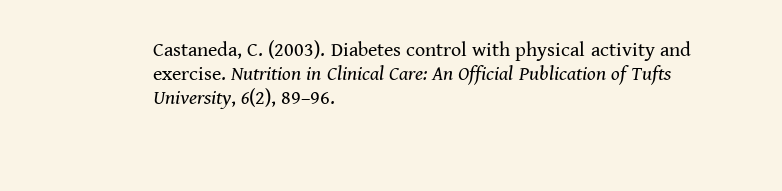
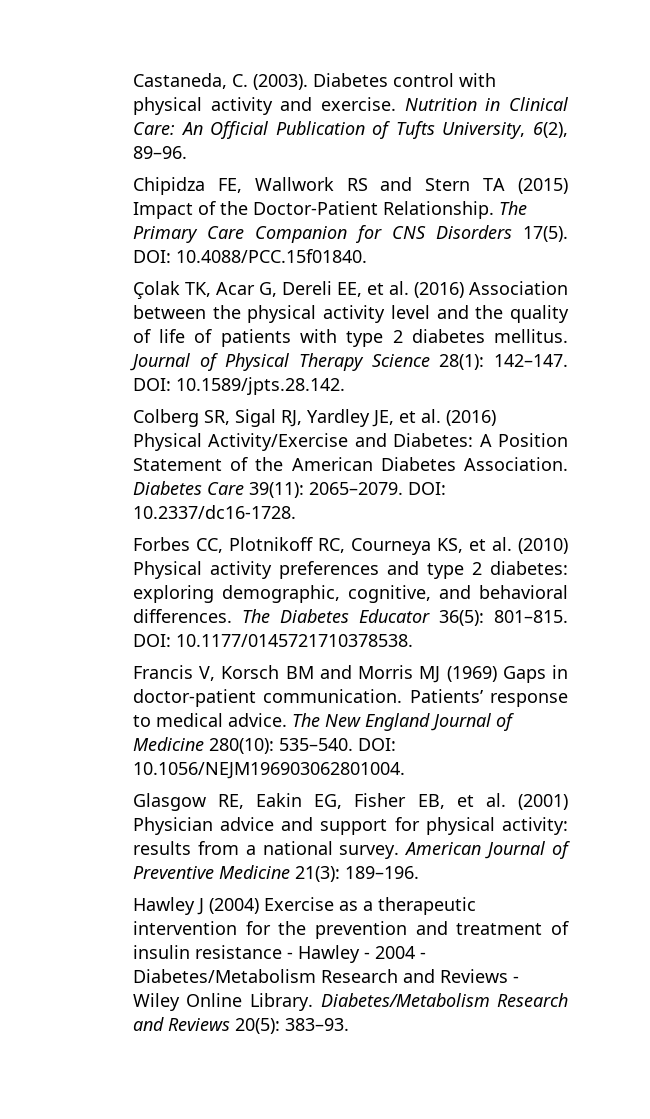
+ Chipidza FE, Wallwork RS and Stern TA (2015) Impact of the Doctor-Patient Relationship. The Primary Care Companion for CNS Disorders 17(5). DOI: 10.4088/PCC.15f01840.
+ Çolak TK, Acar G, Dereli EE, et al. (2016) Association between the physical activity level and the quality of life of patients with type 2 diabetes mellitus. Journal of Physical Therapy Science 28(1): 142–147. DOI: 10.1589/jpts.28.142.
+ Colberg SR, Sigal RJ, Yardley JE, et al. (2016) Physical Activity/Exercise and Diabetes: A Position Statement of the American Diabetes Association. Diabetes Care 39(11): 2065–2079. DOI: 10.2337/dc16-1728.
+ Forbes CC, Plotnikoff RC, Courneya KS, et al. (2010) Physical activity preferences and type 2 diabetes: exploring demographic, cognitive, and behavioral differences. The Diabetes Educator 36(5): 801–815. DOI: 10.1177/0145721710378538.
+ Francis V, Korsch BM and Morris MJ (1969) Gaps in doctor-patient communication. Patients’ response to medical advice. The New England Journal of Medicine 280(10): 535–540. DOI: 10.1056/NEJM196903062801004.
+ Glasgow RE, Eakin EG, Fisher EB, et al. (2001) Physician advice and support for physical activity: results from a national survey. American Journal of Preventive Medicine 21(3): 189–196.
+ Hawley J (2004) Exercise as a therapeutic intervention for the prevention and treatment of insulin resistance - Hawley - 2004 - Diabetes/Metabolism Research and Reviews - Wiley Online Library. Diabetes/Metabolism Research and Reviews 20(5): 383–93.

